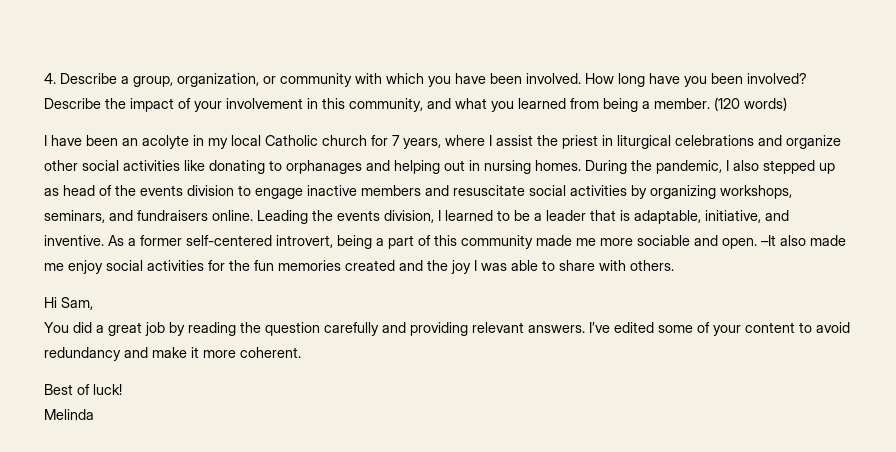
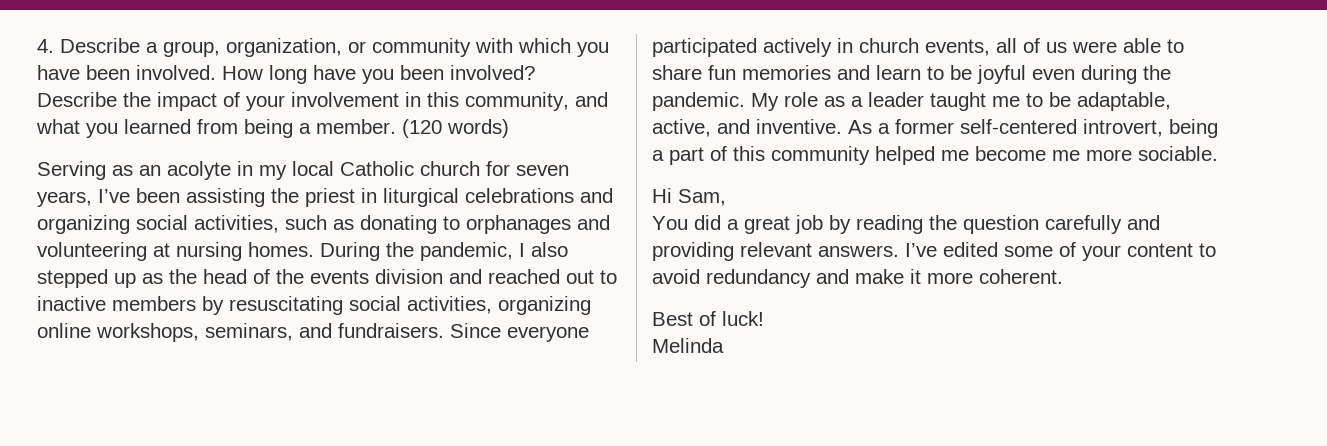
- I have been an acolyte in my local Catholic church for 7 years, where I assist the priest in liturgical celebrations and organize other social activities like donating to orphanages and helping out in nursing homes.
+ Serving as an acolyte in my local Catholic church for seven years, I’ve been assisting the priest in liturgical celebrations and organizing social activities, such as donating to orphanages and volunteering at nursing homes.
- During the pandemic, I also stepped up as head of the events division to engage inactive members and resuscitate social activities by organizing workshops, seminars, and fundraisers online. Leading the events division, I learned to be a leader that is adaptable, initiative, and inventive.
+ During the pandemic, I also stepped up as the head of the events division and reached out to inactive members by resuscitating social activities, organizing online workshops, seminars, and fundraisers. Since everyone participated actively in church events, all of us were able to share fun memories and learn to be joyful even during the pandemic. My role as a leader taught me to be adaptable, active, and inventive.
- As a former self-centered introvert, being a part of this community made me more sociable and open. –It also made me enjoy social activities for the fun memories created and the joy I was able to share with others.
+ As a former self-centered introvert, being a part of this community helped me become me more sociable.

